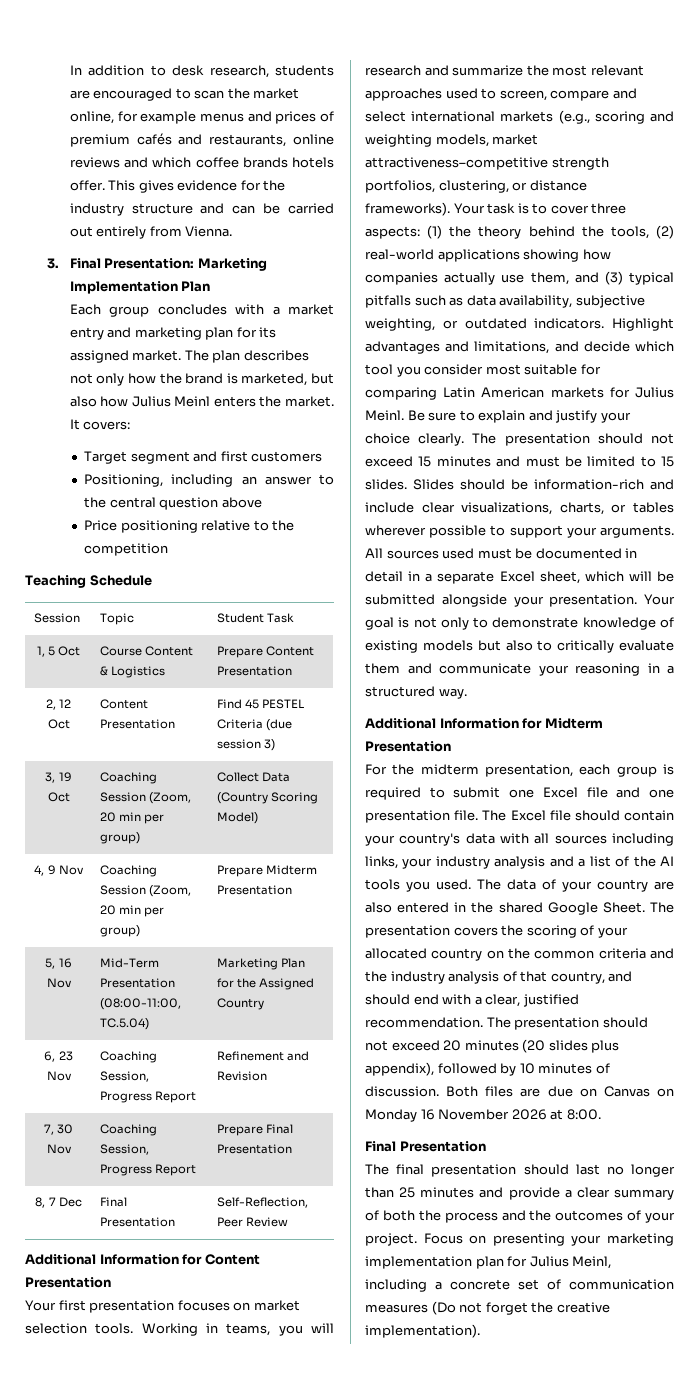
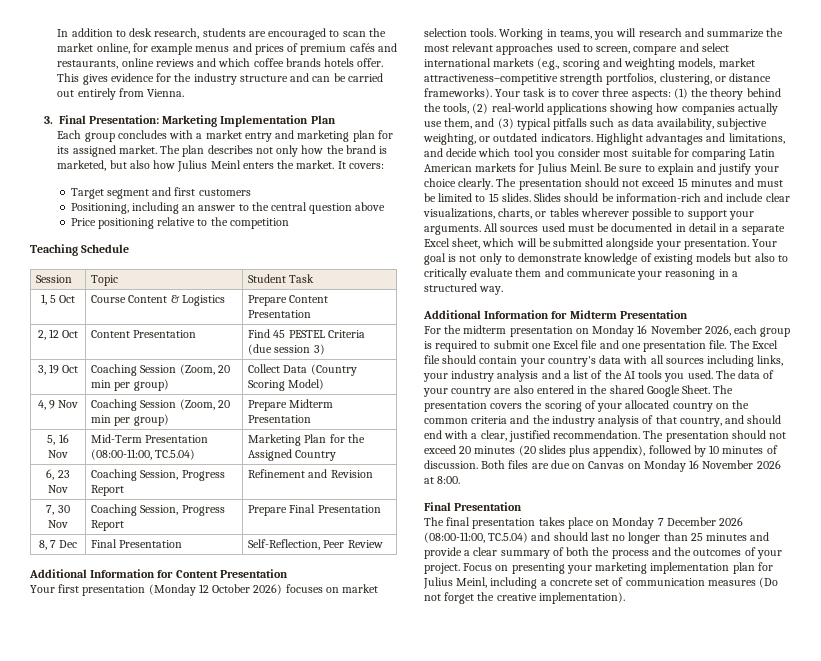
- Your first presentation focuses on market selection tools.
+ Your first presentation (Monday 12 October 2026) focuses on market selection tools.
- For the midterm presentation, each group is required to submit one Excel file and one presentation file.
+ For the midterm presentation on Monday 16 November 2026, each group is required to submit one Excel file and one presentation file.
- The final presentation should last no longer than 25 minutes and provide a clear summary of both the process and the outcomes of your project.
+ The final presentation takes place on Monday 7 December 2026 (08:00-11:00, TC.5.04) and should last no longer than 25 minutes and provide a clear summary of both the process and the outcomes of your project.

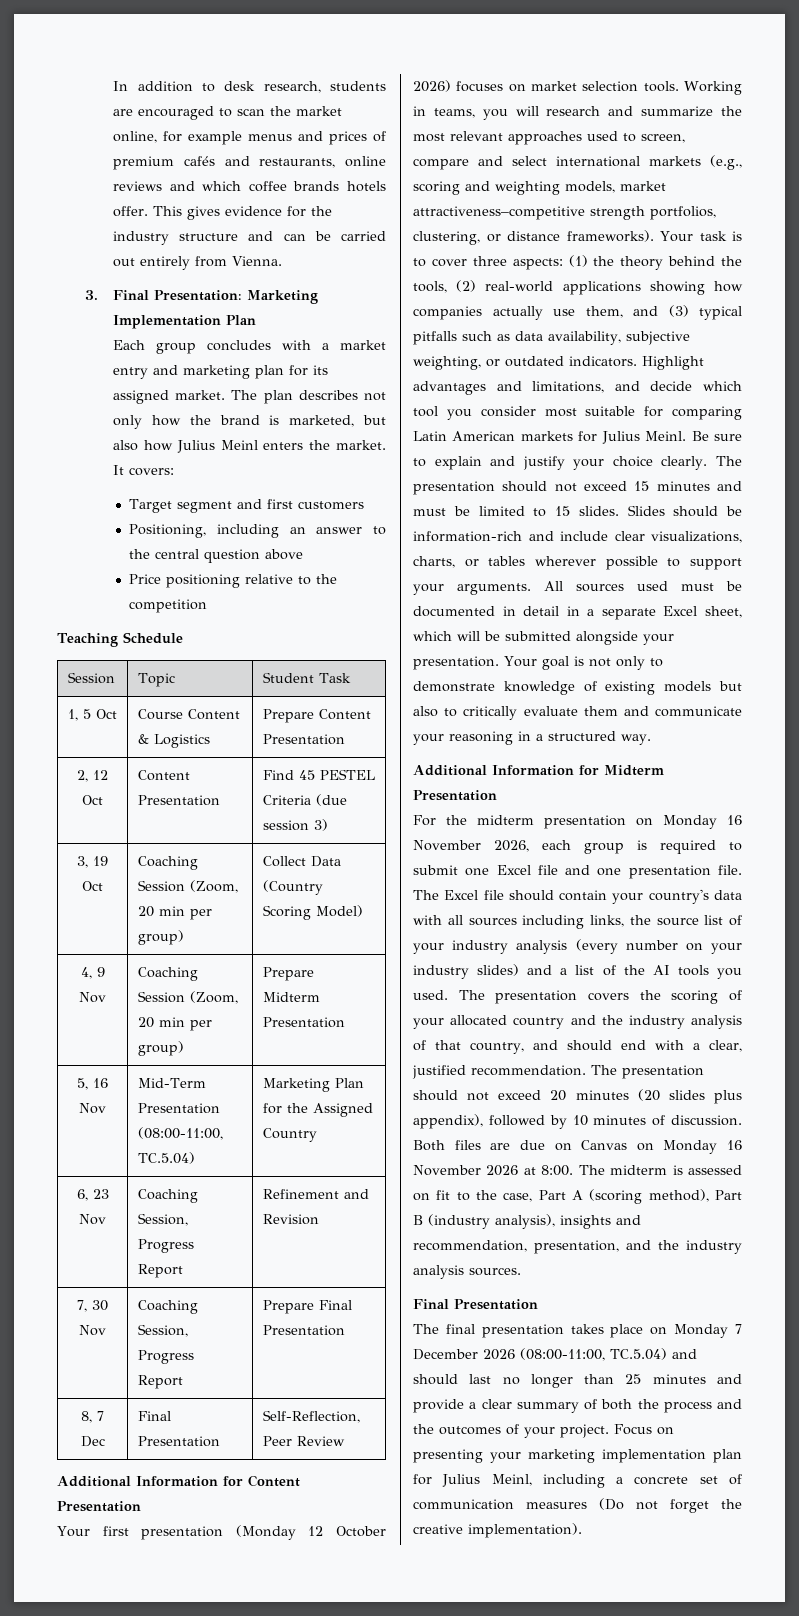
- The Excel file should contain your country's data with all sources including links, your industry analysis and a list of the AI tools you used.
+ The Excel file should contain your country's data with all sources including links, the source list of your industry analysis (every number on your industry slides) and a list of the AI tools you used.
- The data of your country are also entered in the shared Google Sheet. The presentation covers the scoring of your allocated country on the common criteria and the industry analysis of that country, and should end with a clear, justified recommendation.
+ The presentation covers the scoring of your allocated country and the industry analysis of that country, and should end with a clear, justified recommendation.
+ The midterm is assessed on fit to the case, Part A (scoring method), Part B (industry analysis), insights and recommendation, presentation, and the industry analysis sources.

